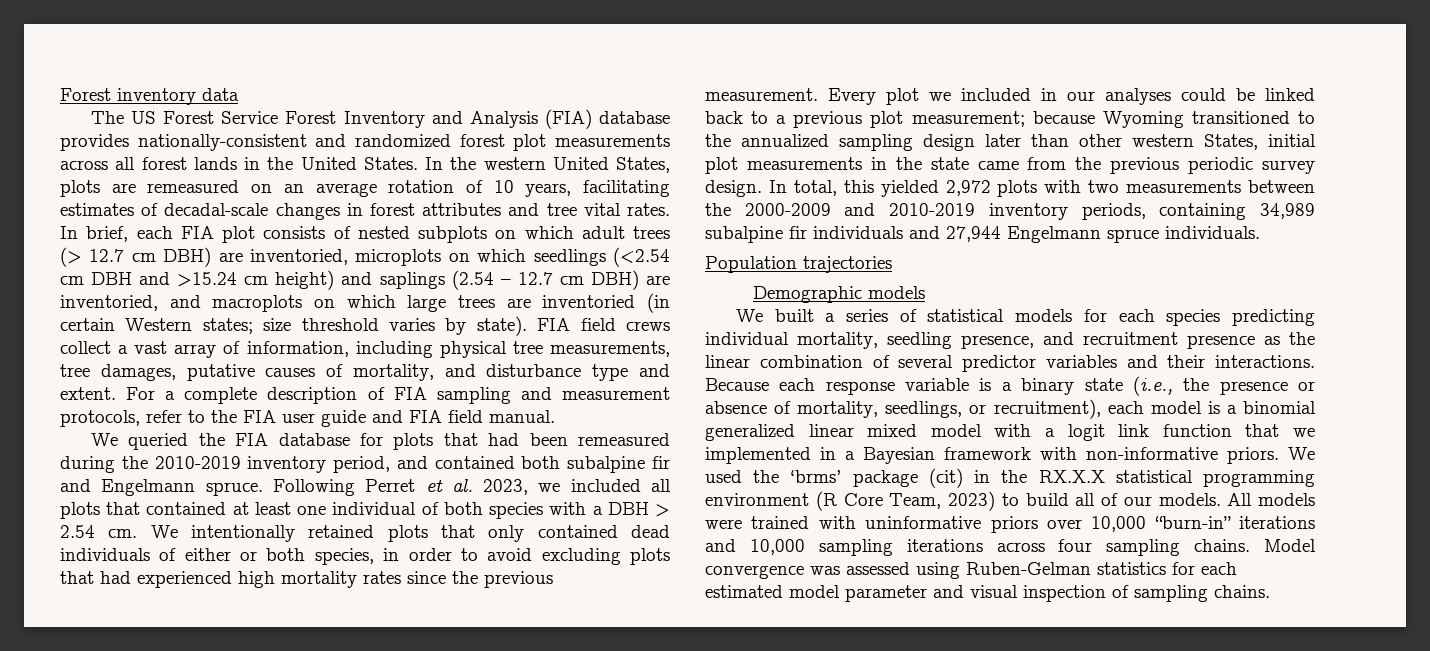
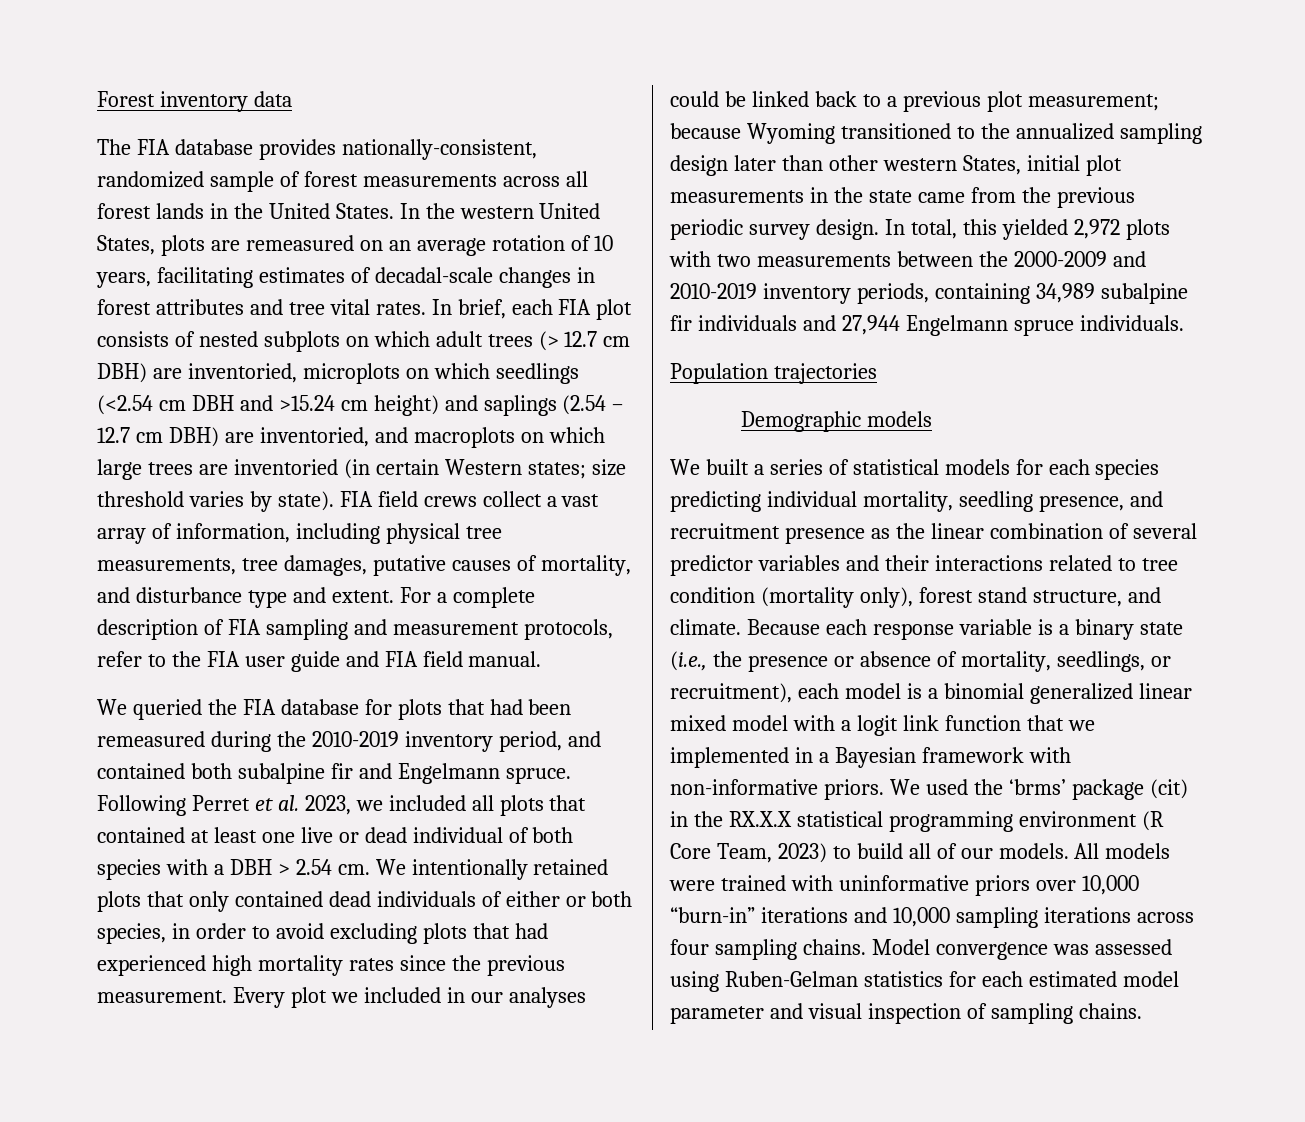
- The US Forest Service Forest Inventory and Analysis (FIA) database provides nationally-consistent and randomized forest plot measurements across all forest lands in the United States.
+ The FIA database provides nationally-consistent, randomized sample of forest measurements across all forest lands in the United States.
- Following Perret et al. 2023, we included all plots that contained at least one individual of both species with a DBH > 2.54 cm.
+ Following Perret et al. 2023, we included all plots that contained at least one live or dead individual of both species with a DBH > 2.54 cm.
- We built a series of statistical models for each species predicting individual mortality, seedling presence, and recruitment presence as the linear combination of several predictor variables and their interactions.
+ We built a series of statistical models for each species predicting individual mortality, seedling presence, and recruitment presence as the linear combination of several predictor variables and their interactions related to tree condition (mortality only), forest stand structure, and climate.

